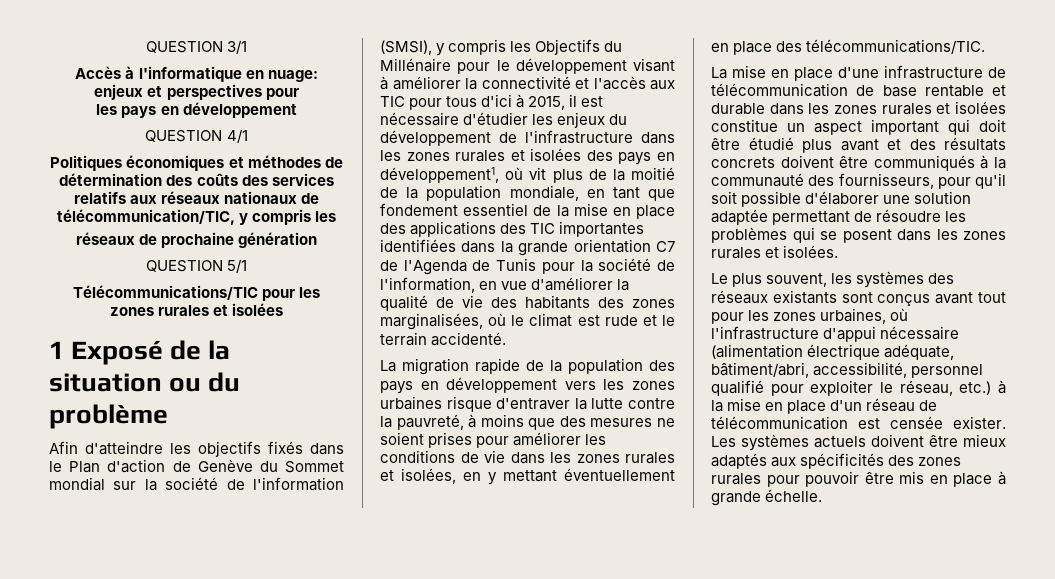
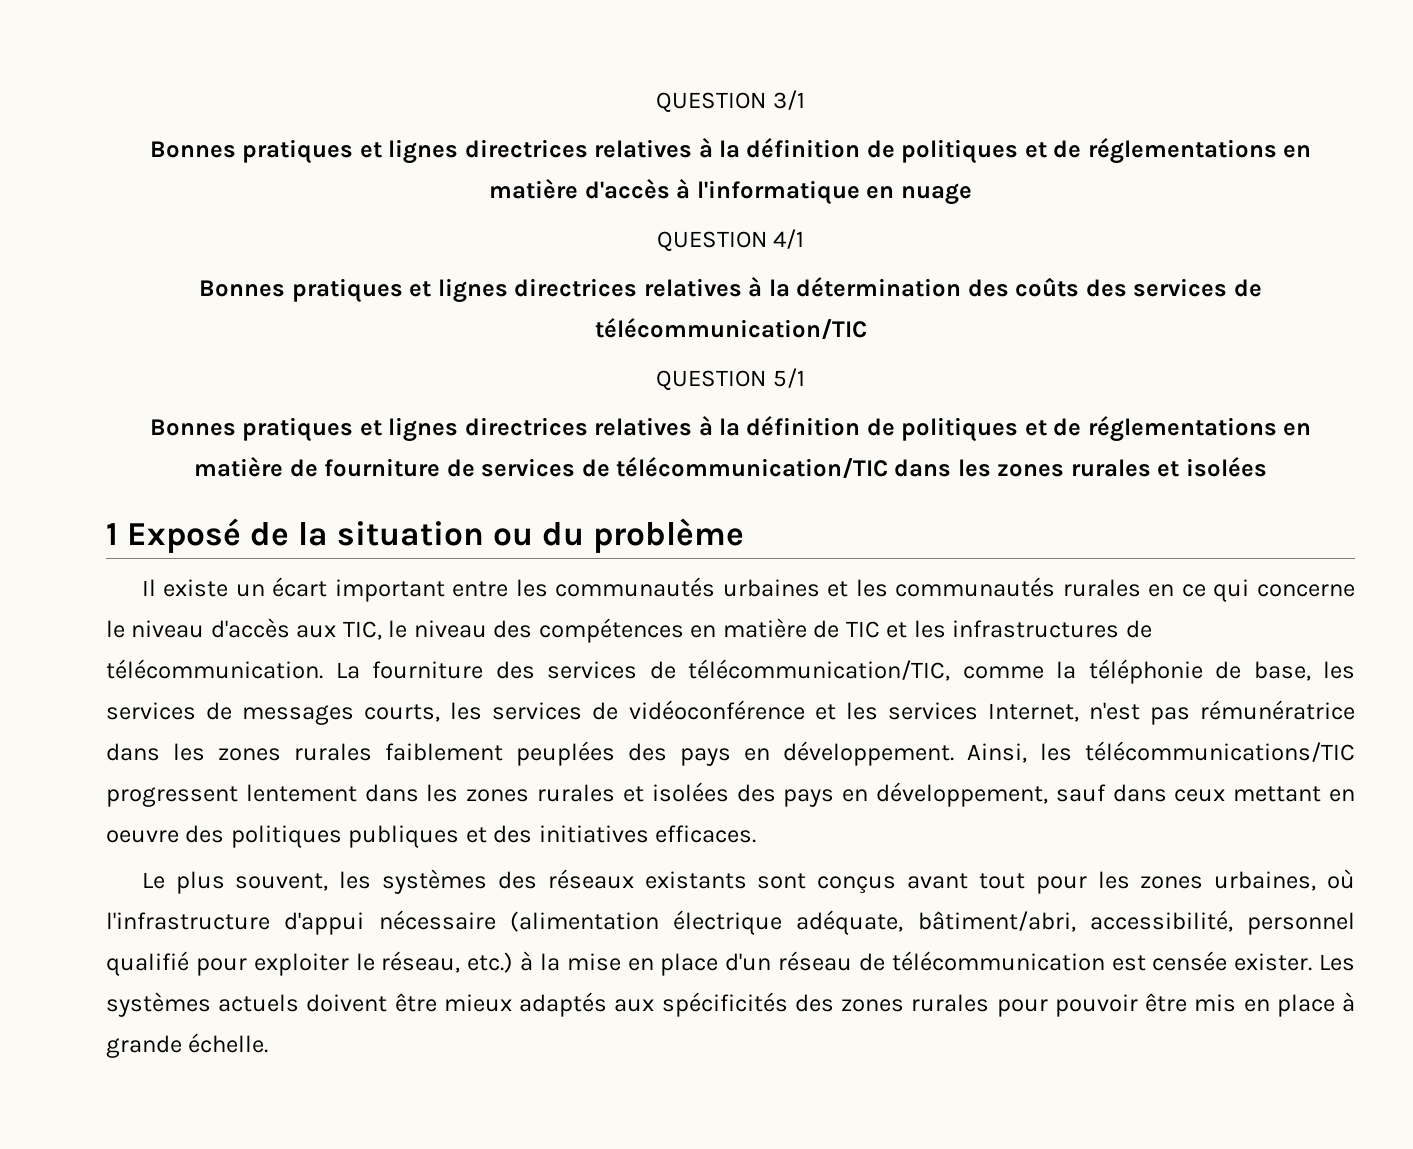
- Accès à l'informatique en nuage: enjeux et perspectives pour
- les pays en développement
+ Bonnes pratiques et lignes directrices relatives à la définition de politiques et de réglementations en matière d'accès à l'informatique en nuage
  QUESTION 4/1
- Politiques économiques et méthodes de détermination des coûts des services relatifs aux réseaux nationaux de télécommunication/TIC, y compris les
- réseaux de prochaine génération
+ Bonnes pratiques et lignes directrices relatives à la détermination des coûts des services de télécommunication/TIC
  QUESTION 5/1
- Télécommunications/TIC pour les zones rurales et isolées
+ Bonnes pratiques et lignes directrices relatives à la définition de politiques et de réglementations en matière de fourniture de services de télécommunication/TIC dans les zones rurales et isolées
- Afin d'atteindre les objectifs fixés dans le Plan d'action de Genève du Sommet mondial sur la société de l'information (SMSI), y compris les Objectifs du Millénaire pour le développement visant à améliorer la connectivité et l'accès aux TIC pour tous d'ici à 2015, il est nécessaire d'étudier les enjeux du développement de l'infrastructure dans les zones rurales et isolées des pays en développement1, où vit plus de la moitié de la population mondiale, en tant que fondement essentiel de la mise en place des applications des TIC importantes identifiées dans la grande orientation C7 de l'Agenda de Tunis pour la société de l'information, en vue d'améliorer la qualité de vie des habitants des zones marginalisées, où le climat est rude et le terrain accidenté.
- La migration rapide de la population des pays en développement vers les zones urbaines risque d'entraver la lutte contre la pauvreté, à moins que des mesures ne soient prises pour améliorer les conditions de vie dans les zones rurales et isolées, en y mettant éventuellement en place des télécommunications/TIC.
- La mise en place d'une infrastructure de télécommunication de base rentable et durable dans les zones rurales et isolées constitue un aspect important qui doit être étudié plus avant et des résultats concrets doivent être communiqués à la communauté des fournisseurs, pour qu'il soit possible d'élaborer une solution adaptée permettant de résoudre les problèmes qui se posent dans les zones rurales et isolées.
+ Il existe un écart important entre les communautés urbaines et les communautés rurales en ce qui concerne le niveau d'accès aux TIC, le niveau des compétences en matière de TIC et les infrastructures de télécommunication. La fourniture des services de télécommunication/TIC, comme la téléphonie de base, les services de messages courts, les services de vidéoconférence et les services Internet, n'est pas rémunératrice dans les zones rurales faiblement peuplées des pays en développement. Ainsi, les télécommunications/TIC progressent lentement dans les zones rurales et isolées des pays en développement, sauf dans ceux mettant en oeuvre des politiques publiques et des initiatives efficaces.

